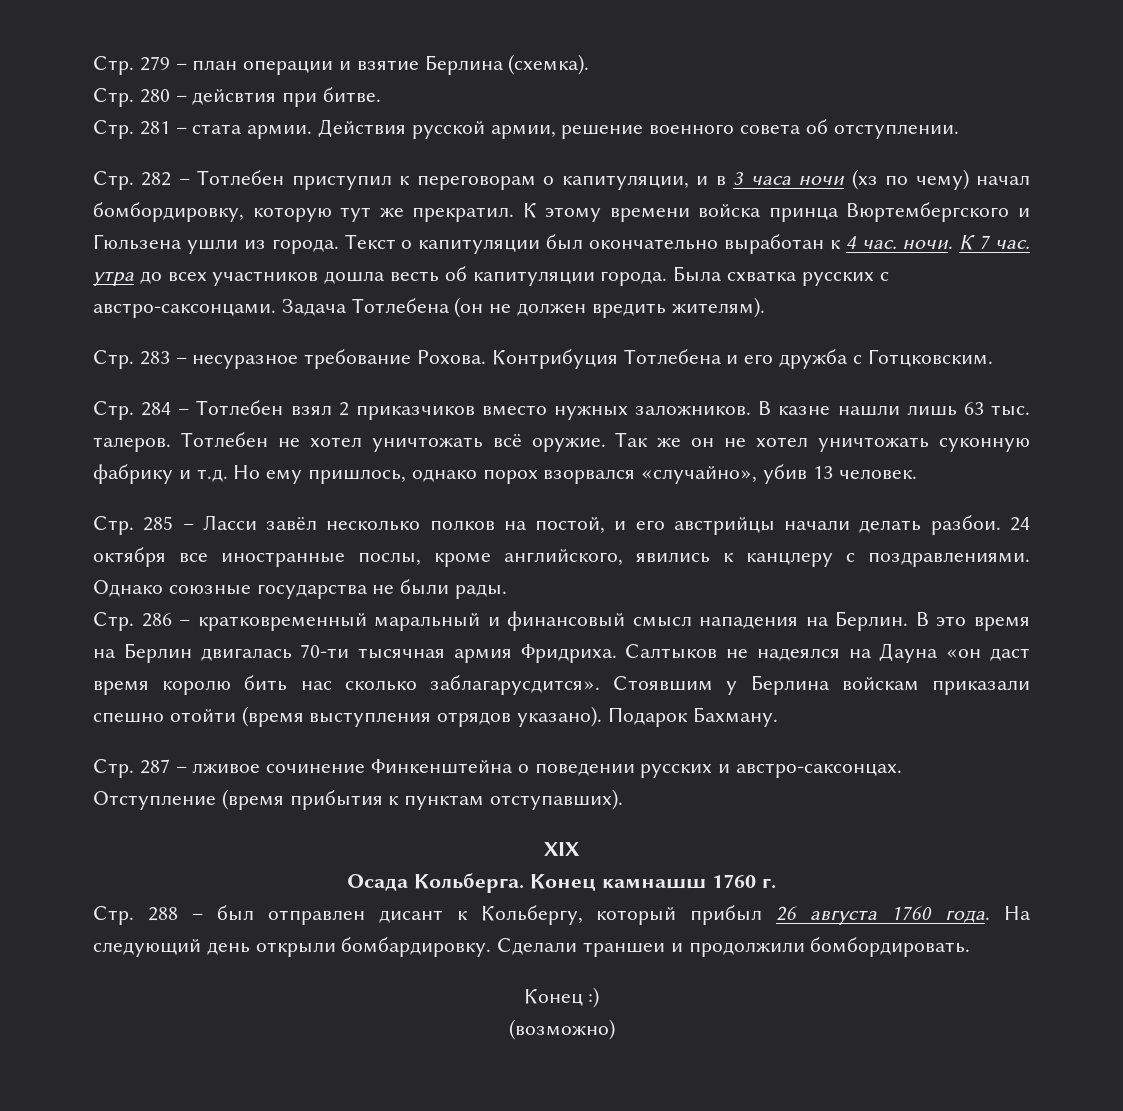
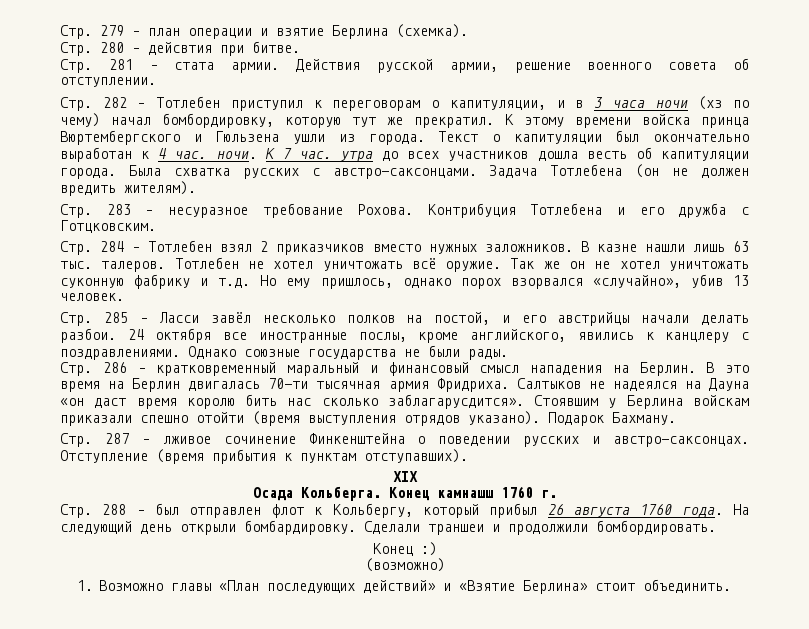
- Стр. 288 – был отправлен дисант к Кольбергу, который прибыл 26 августа 1760 года.
+ Стр. 288 – был отправлен флот к Кольбергу, который прибыл 26 августа 1760 года.
+ 1. Возможно главы «План последующих действий» и «Взятие Берлина» стоит объединить.

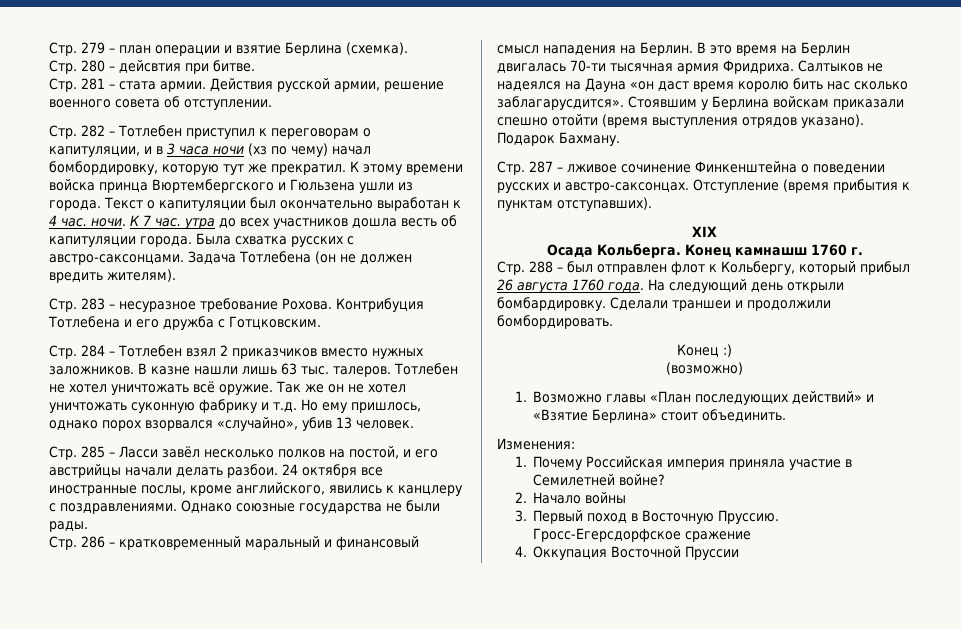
+ Изменения:
+ 1. Почему Российская империя приняла участие в Семилетней войне?
+ 2. Начало войны
+ 3. Первый поход в Восточную Пруссию. Гросс-Егерсдорфское сражение
+ 4. Оккупация Восточной Пруссии

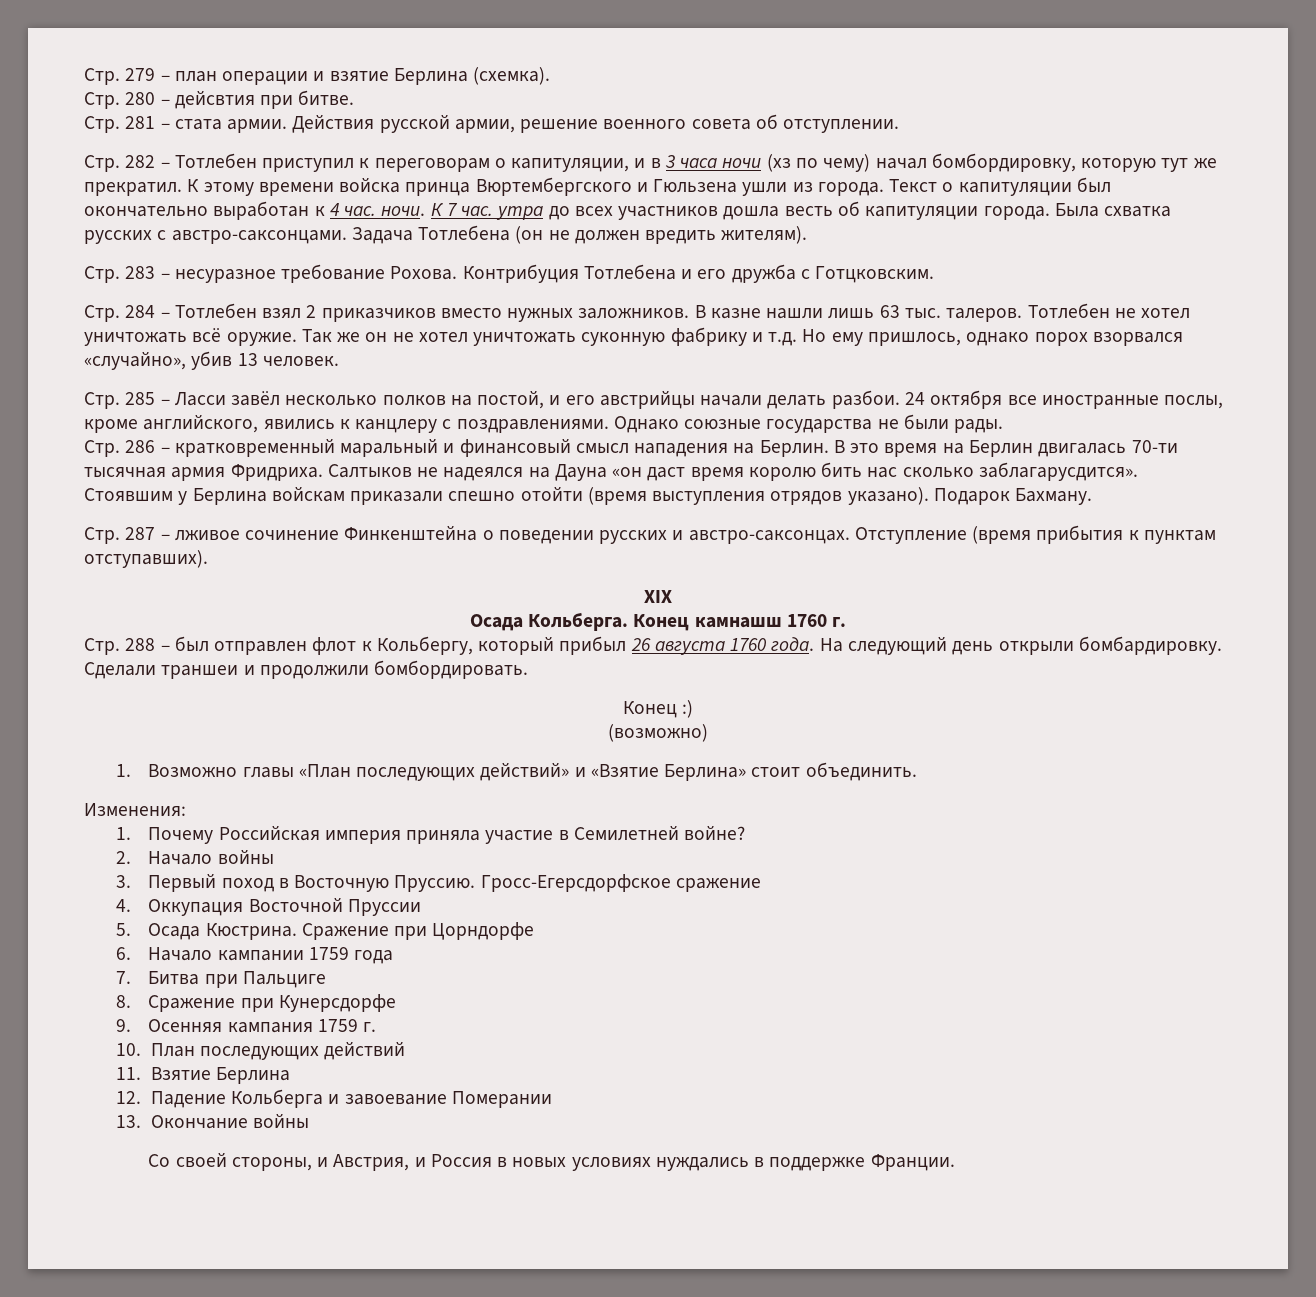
+ 5. Осада Кюстрина. Сражение при Цорндорфе
+ 6. Начало кампании 1759 года
+ 7. Битва при Пальциге
+ 8. Сражение при Кунерсдорфе
+ 9. Осенняя кампания 1759 г.
+ 10. План последующих действий
+ 11. Взятие Берлина
+ 12. Падение Кольберга и завоевание Померании
+ 13. Окончание войны
+ Со своей стороны, и Австрия, и Россия в новых условиях нуждались в поддержке Франции.

